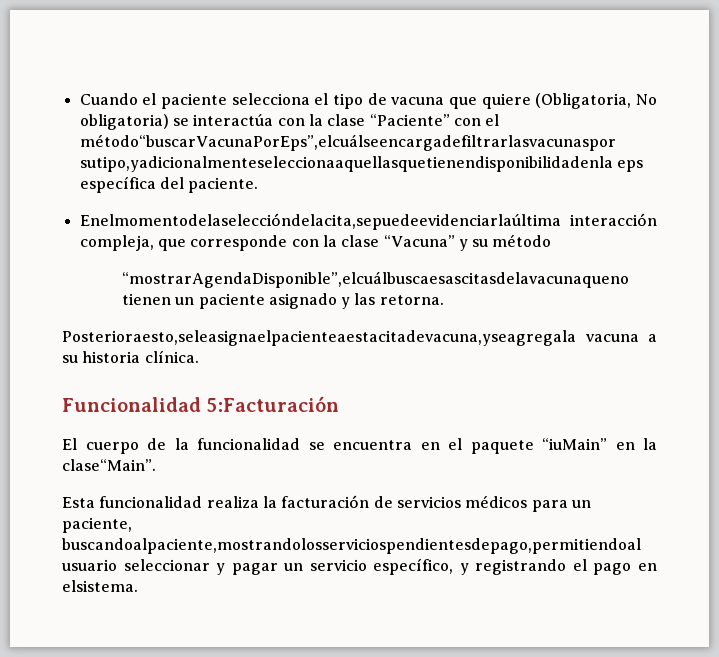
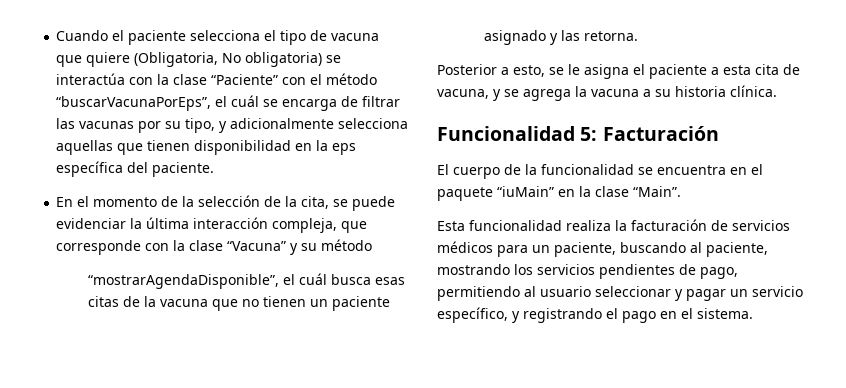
- Cuando el paciente selecciona el tipo de vacuna que quiere (Obligatoria, No obligatoria) se interactúa con la clase “Paciente” con el método“buscarVacunaPorEps”,elcuálseencargadefiltrarlasvacunaspor sutipo,yadicionalmenteseleccionaaquellasquetienendisponibilidadenla eps específica del paciente.
- Enelmomentodelaseleccióndelacita,sepuedeevidenciarlaúltima interacción compleja, que corresponde con la clase “Vacuna” y su método
+ Cuando el paciente selecciona el tipo de vacuna que quiere (Obligatoria, No obligatoria) se interactúa con la clase “Paciente” con el método “buscarVacunaPorEps”, el cuál se encarga de filtrar las vacunas por su tipo, y adicionalmente selecciona aquellas que tienen disponibilidad en la eps específica del paciente.
+ En el momento de la selección de la cita, se puede evidenciar la última interacción compleja, que corresponde con la clase “Vacuna” y su método
- “mostrarAgendaDisponible”,elcuálbuscaesascitasdelavacunaqueno tienen un paciente asignado y las retorna.
+ “mostrarAgendaDisponible”, el cuál busca esas citas de la vacuna que no tienen un paciente asignado y las retorna.
- Posterioraesto,seleasignaelpacienteaestacitadevacuna,yseagregala vacuna a su historia clínica.
+ Posterior a esto, se le asigna el paciente a esta cita de vacuna, y se agrega la vacuna a su historia clínica.
- Funcionalidad 5:Facturación
+ Funcionalidad 5: Facturación
- El cuerpo de la funcionalidad se encuentra en el paquete “iuMain” en la clase“Main”.
+ El cuerpo de la funcionalidad se encuentra en el paquete “iuMain” en la clase “Main”.
- Esta funcionalidad realiza la facturación de servicios médicos para un paciente, buscandoalpaciente,mostrandolosserviciospendientesdepago,permitiendoal usuario seleccionar y pagar un servicio específico, y registrando el pago en elsistema.
+ Esta funcionalidad realiza la facturación de servicios médicos para un paciente, buscando al paciente, mostrando los servicios pendientes de pago, permitiendo al usuario seleccionar y pagar un servicio específico, y registrando el pago en el sistema.

